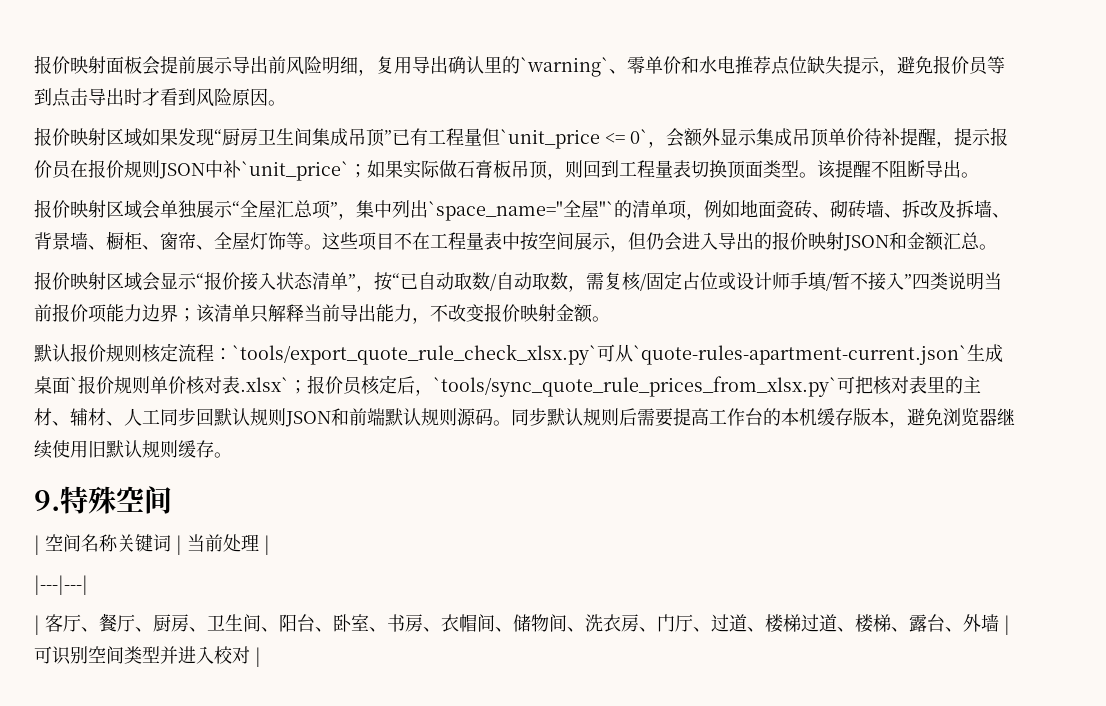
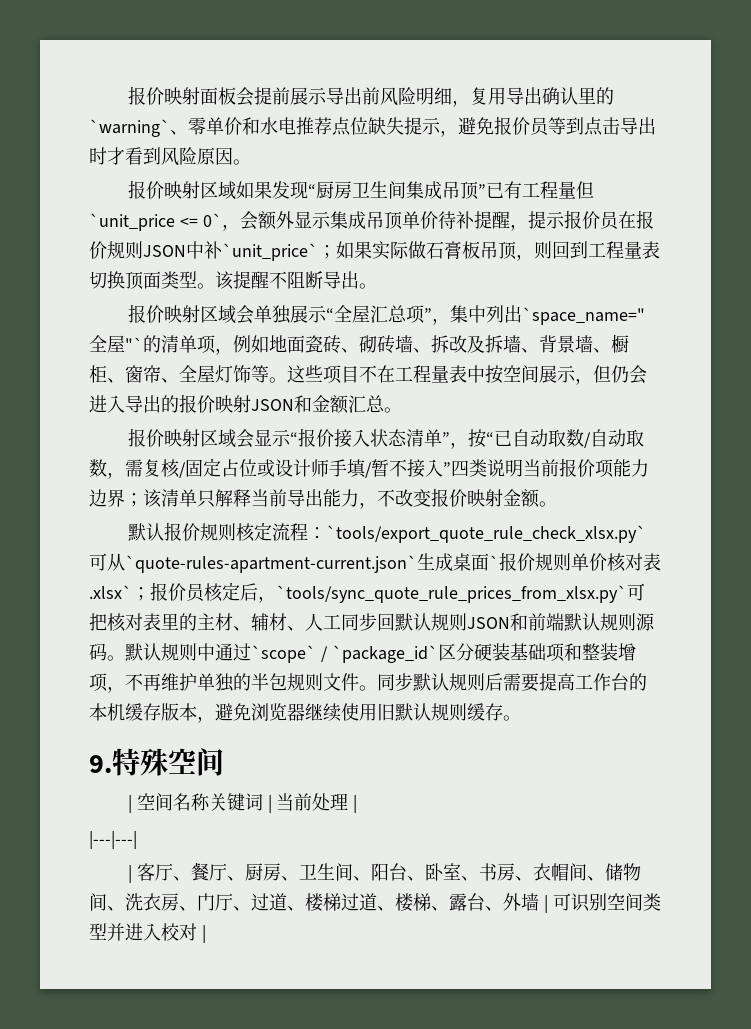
+ 默认规则中通过`scope` / `package_id`区分硬装基础项和整装增项，不再维护单独的半包规则文件。

